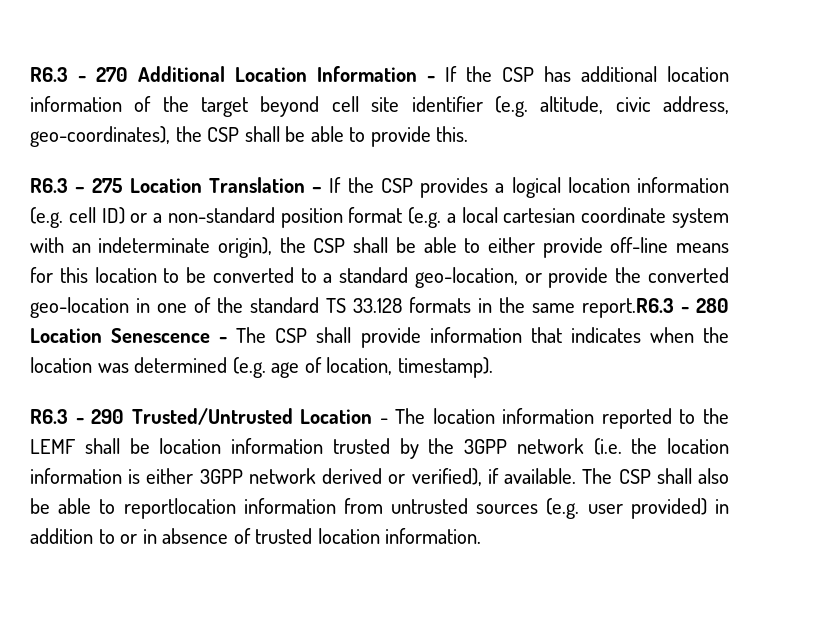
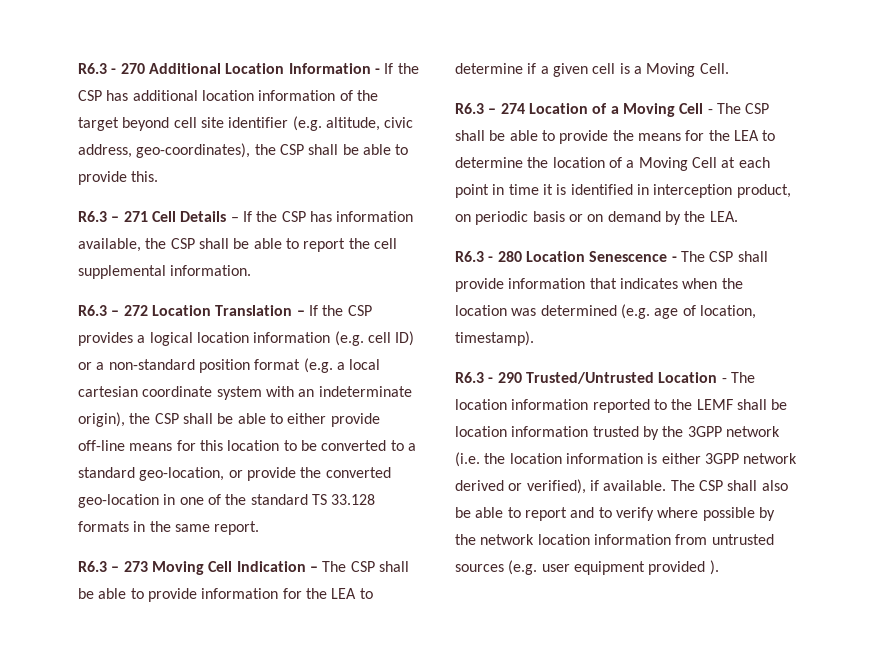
- R6.3 – 275 Location Translation – If the CSP provides a logical location information (e.g. cell ID) or a non-standard position format (e.g. a local cartesian coordinate system with an indeterminate origin), the CSP shall be able to either provide off-line means for this location to be converted to a standard geo-location, or provide the converted geo-location in one of the standard TS 33.128 formats in the same report.R6.3 - 280 Location Senescence - The CSP shall provide information that indicates when the location was determined (e.g. age of location, timestamp).
+ R6.3 – 271 Cell Details – If the CSP has information available, the CSP shall be able to report the cell supplemental information.
+ R6.3 – 272 Location Translation – If the CSP provides a logical location information (e.g. cell ID) or a non-standard position format (e.g. a local cartesian coordinate system with an indeterminate origin), the CSP shall be able to either provide off-line means for this location to be converted to a standard geo-location, or provide the converted geo-location in one of the standard TS 33.128 formats in the same report.
+ R6.3 – 273 Moving Cell Indication – The CSP shall be able to provide information for the LEA to determine if a given cell is a Moving Cell.
+ R6.3 – 274 Location of a Moving Cell - The CSP shall be able to provide the means for the LEA to determine the location of a Moving Cell at each point in time it is identified in interception product, on periodic basis or on demand by the LEA.
+ R6.3 - 280 Location Senescence - The CSP shall provide information that indicates when the location was determined (e.g. age of location, timestamp).
- The CSP shall also be able to reportlocation information from untrusted sources (e.g. user provided) in addition to or in absence of trusted location information.
+ The CSP shall also be able to report and to verify where possible by the network location information from untrusted sources (e.g. user equipment provided ).

